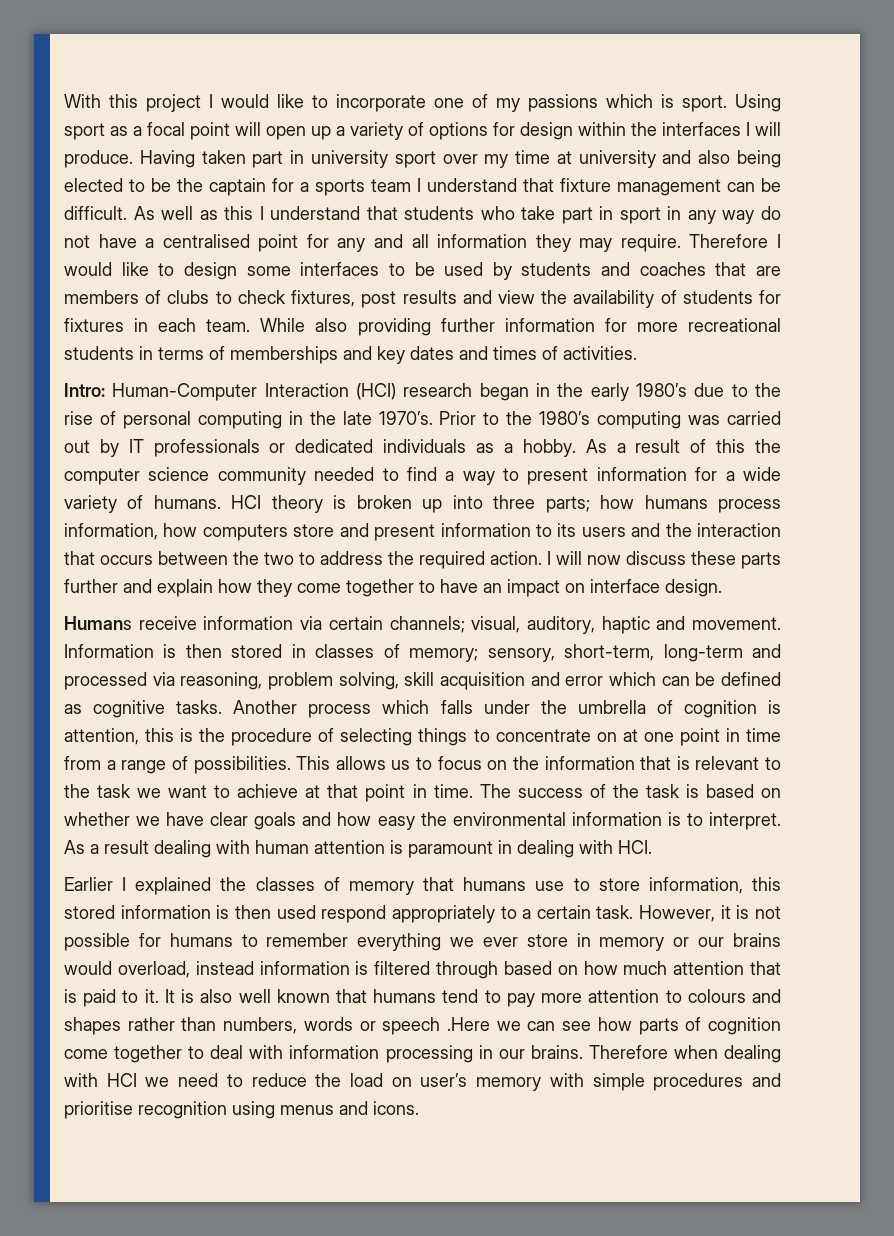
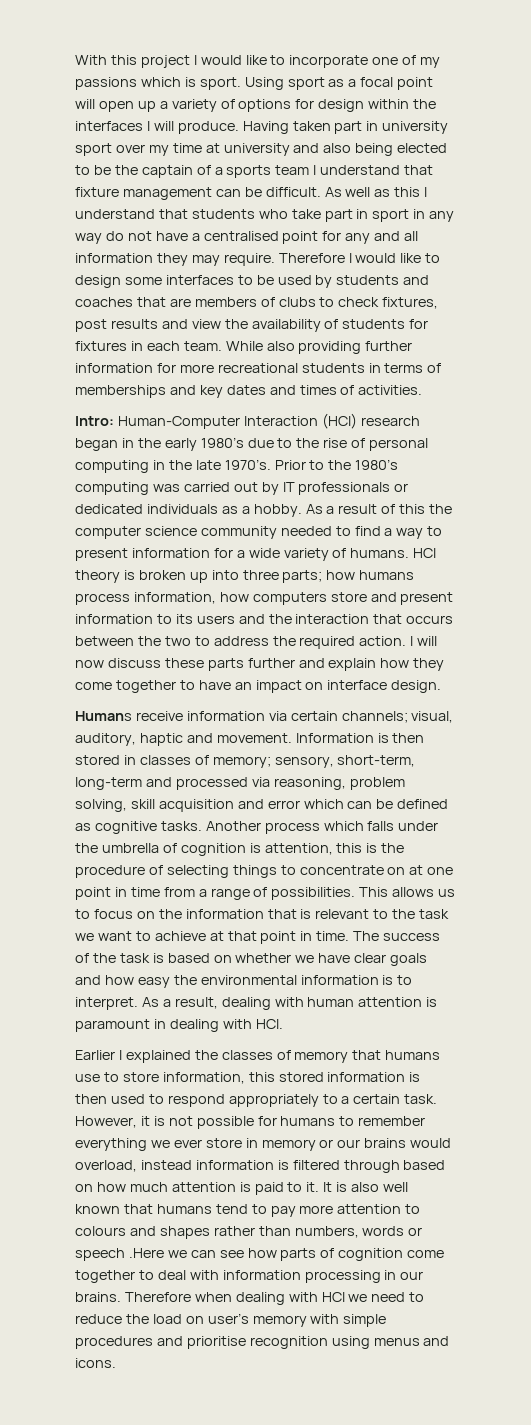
- Having taken part in university sport over my time at university and also being elected to be the captain for a sports team I understand that fixture management can be difficult.
+ Having taken part in university sport over my time at university and also being elected to be the captain of a sports team I understand that fixture management can be difficult.
- As a result dealing with human attention is paramount in dealing with HCI.
+ As a result, dealing with human attention is paramount in dealing with HCI.
- Earlier I explained the classes of memory that humans use to store information, this stored information is then used respond appropriately to a certain task.
+ Earlier I explained the classes of memory that humans use to store information, this stored information is then used to respond appropriately to a certain task.
- However, it is not possible for humans to remember everything we ever store in memory or our brains would overload, instead information is filtered through based on how much attention that is paid to it.
+ However, it is not possible for humans to remember everything we ever store in memory or our brains would overload, instead information is filtered through based on how much attention is paid to it.

